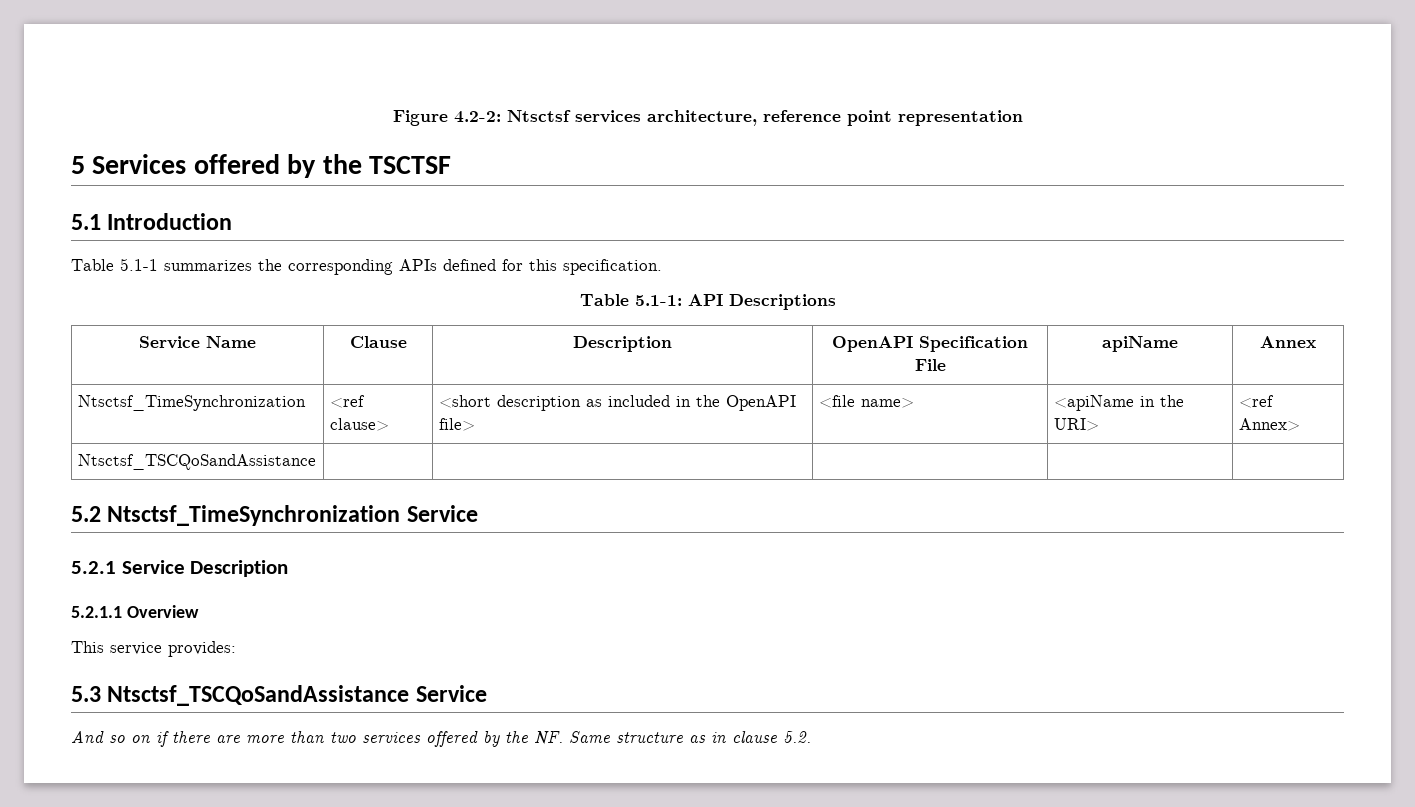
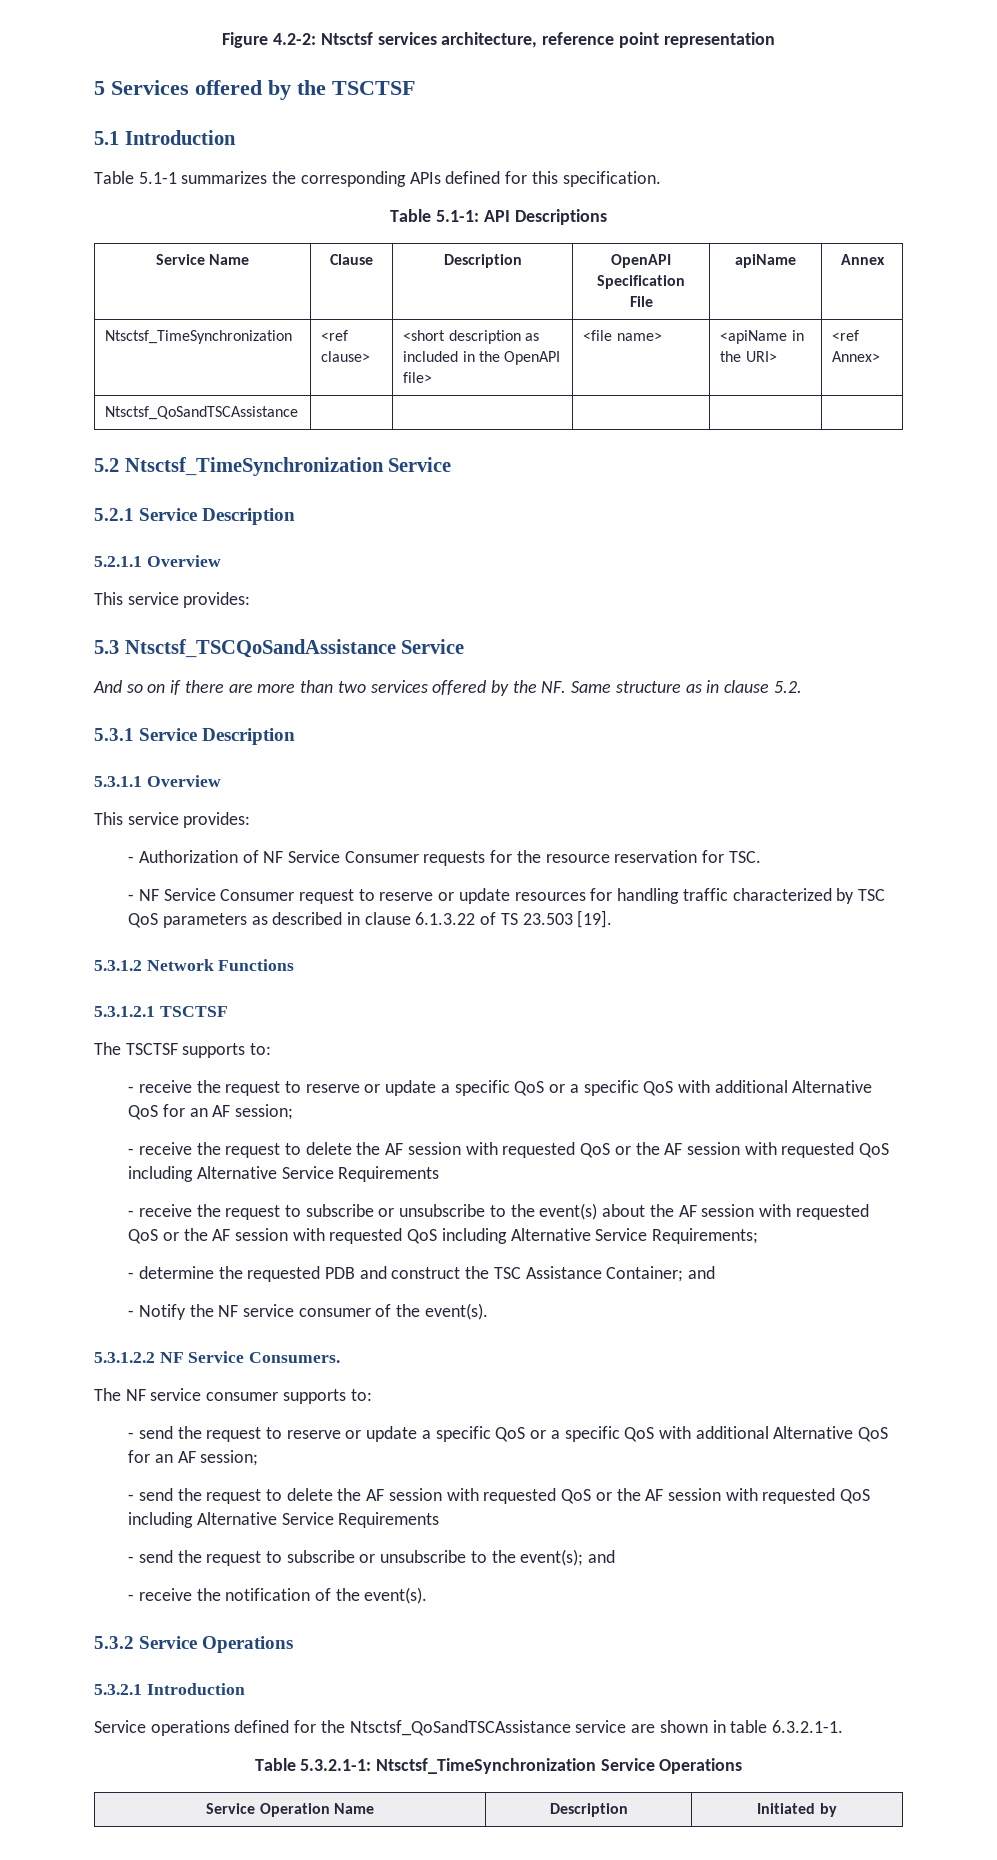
- Ntsctsf_TSCQoSandAssistance | | | | |
+ Ntsctsf_QoSandTSCAssistance | | | | |
+ 5.3.1 Service Description
+ 5.3.1.1 Overview
+ This service provides:
+ - Authorization of NF Service Consumer requests for the resource reservation for TSC.
+ - NF Service Consumer request to reserve or update resources for handling traffic characterized by TSC QoS parameters as described in clause 6.1.3.22 of TS 23.503 [19].
+ 5.3.1.2 Network Functions
+ 5.3.1.2.1 TSCTSF
+ The TSCTSF supports to:
+ - receive the request to reserve or update a specific QoS or a specific QoS with additional Alternative QoS for an AF session;
+ - receive the request to delete the AF session with requested QoS or the AF session with requested QoS including Alternative Service Requirements
+ - receive the request to subscribe or unsubscribe to the event(s) about the AF session with requested QoS or the AF session with requested QoS including Alternative Service Requirements;
+ - determine the requested PDB and construct the TSC Assistance Container; and
+ - Notify the NF service consumer of the event(s).
+ 5.3.1.2.2 NF Service Consumers.
+ The NF service consumer supports to:
+ - send the request to reserve or update a specific QoS or a specific QoS with additional Alternative QoS for an AF session;
+ - send the request to delete the AF session with requested QoS or the AF session with requested QoS including Alternative Service Requirements
+ - send the request to subscribe or unsubscribe to the event(s); and
+ - receive the notification of the event(s).
+ 5.3.2 Service Operations
+ 5.3.2.1 Introduction
+ Service operations defined for the Ntsctsf_QoSandTSCAssistance service are shown in table 6.3.2.1-1.
+ Table 5.3.2.1-1: Ntsctsf_TimeSynchronization Service Operations
+ Service Operation Name | Description | Initiated by

